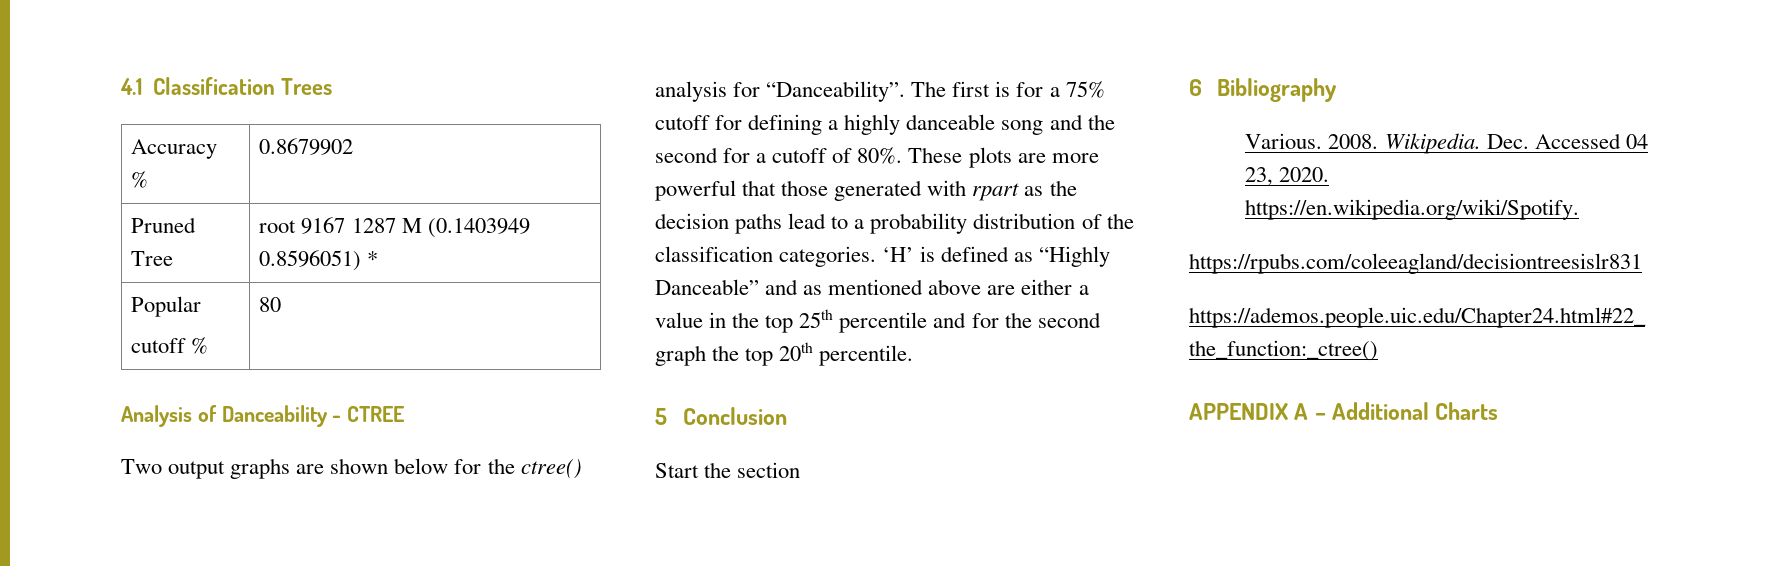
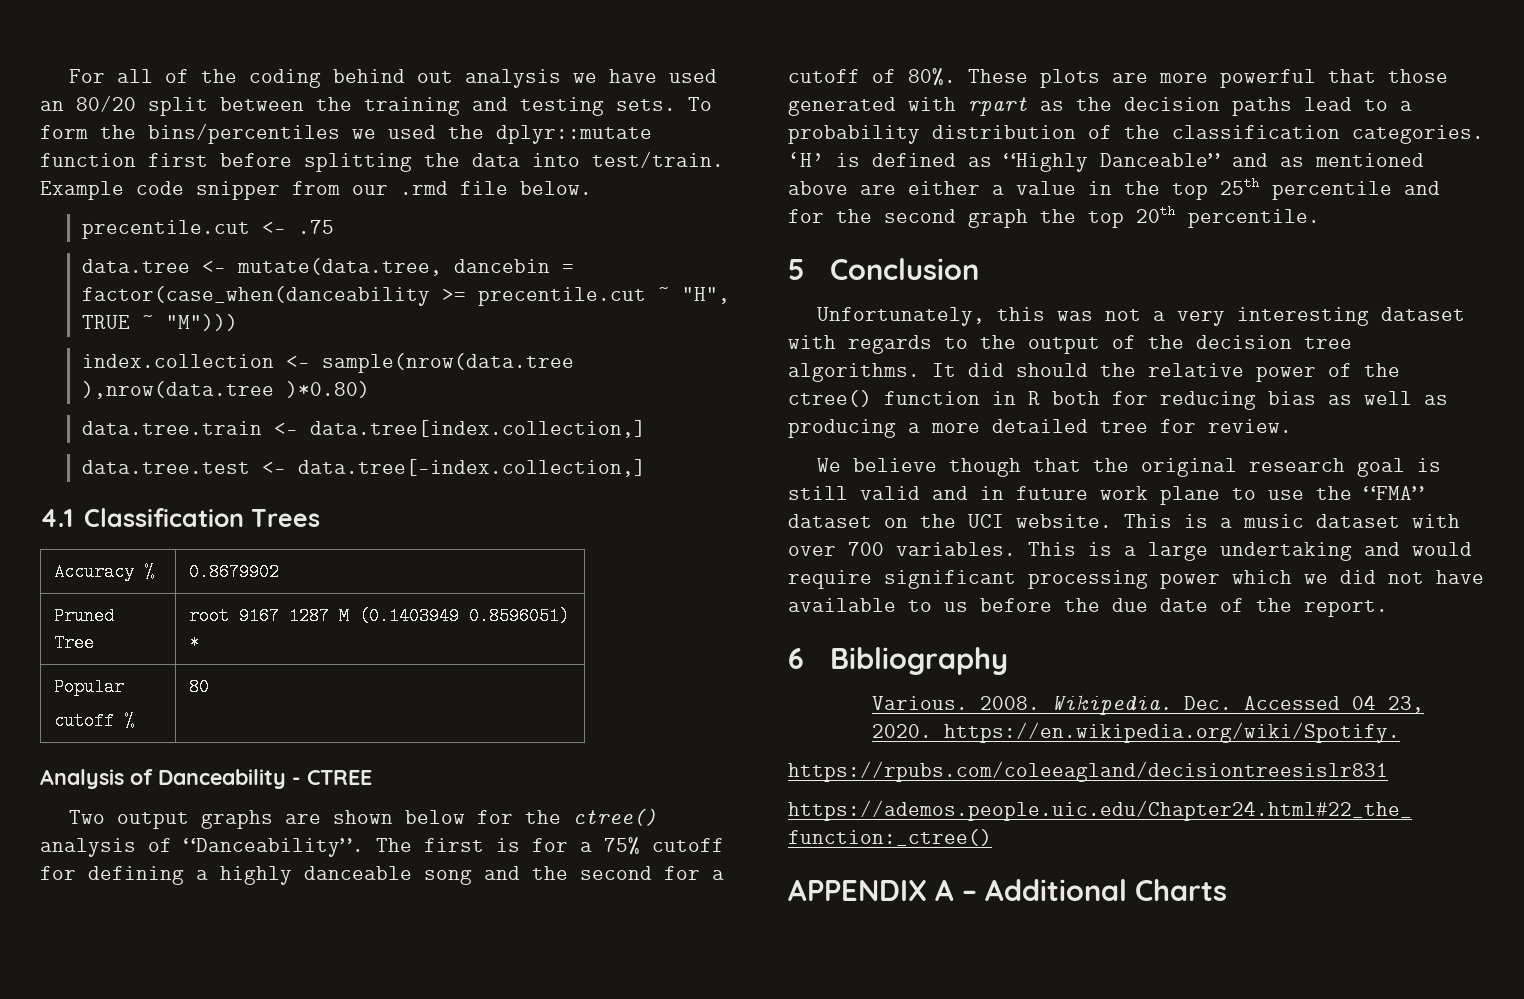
+ For all of the coding behind out analysis we have used an 80/20 split between the training and testing sets. To form the bins/percentiles we used the dplyr::mutate function first before splitting the data into test/train. Example code snipper from our .rmd file below.
+ precentile.cut <- .75
+ data.tree <- mutate(data.tree, dancebin = factor(case_when(danceability >= precentile.cut ~ "H", TRUE ~ "M")))
+ index.collection <- sample(nrow(data.tree ),nrow(data.tree )*0.80)
+ data.tree.train <- data.tree[index.collection,]
+ data.tree.test <- data.tree[-index.collection,]
- Two output graphs are shown below for the ctree() analysis for “Danceability”.
+ Two output graphs are shown below for the ctree() analysis of “Danceability”.
- Start the section
+ Unfortunately, this was not a very interesting dataset with regards to the output of the decision tree algorithms. It did should the relative power of the ctree() function in R both for reducing bias as well as producing a more detailed tree for review.
+ We believe though that the original research goal is still valid and in future work plane to use the “FMA” dataset on the UCI website. This is a music dataset with over 700 variables. This is a large undertaking and would require significant processing power which we did not have available to us before the due date of the report.

